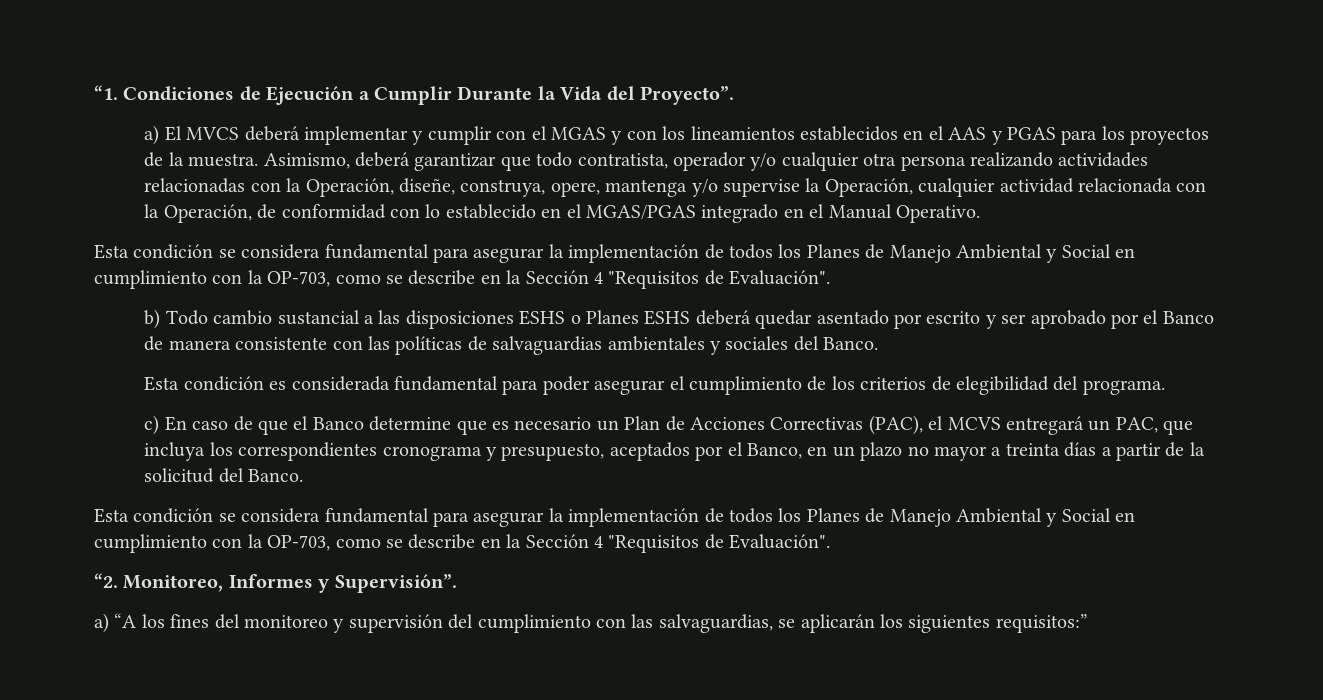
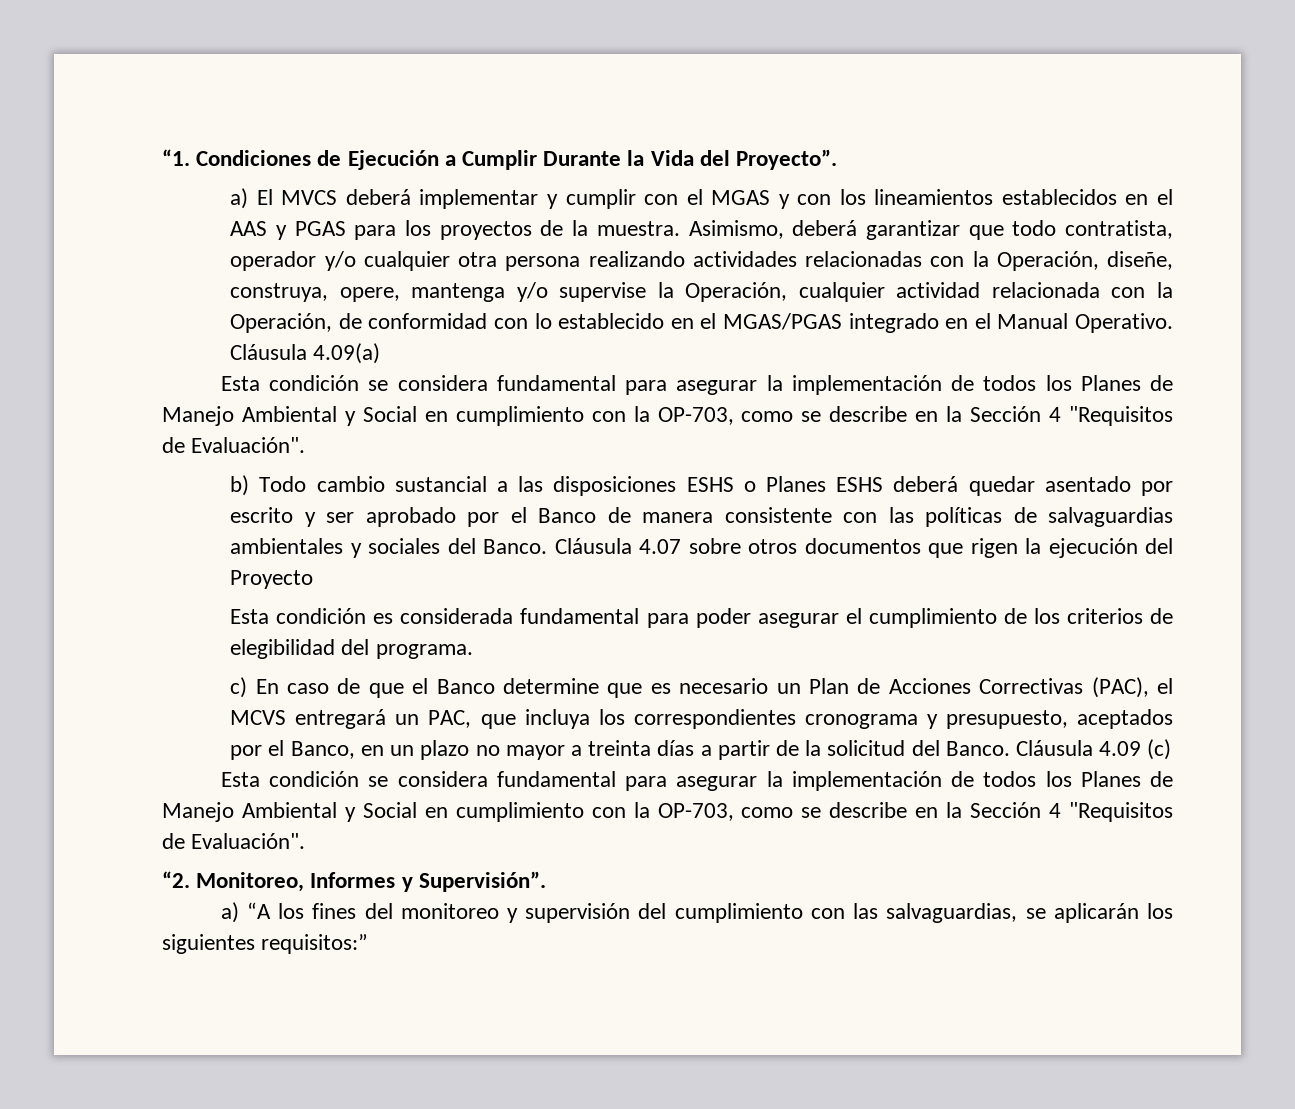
+ Cláusula 4.09(a)
+ Cláusula 4.07 sobre otros documentos que rigen la ejecución del Proyecto
+ Cláusula 4.09 (c)

